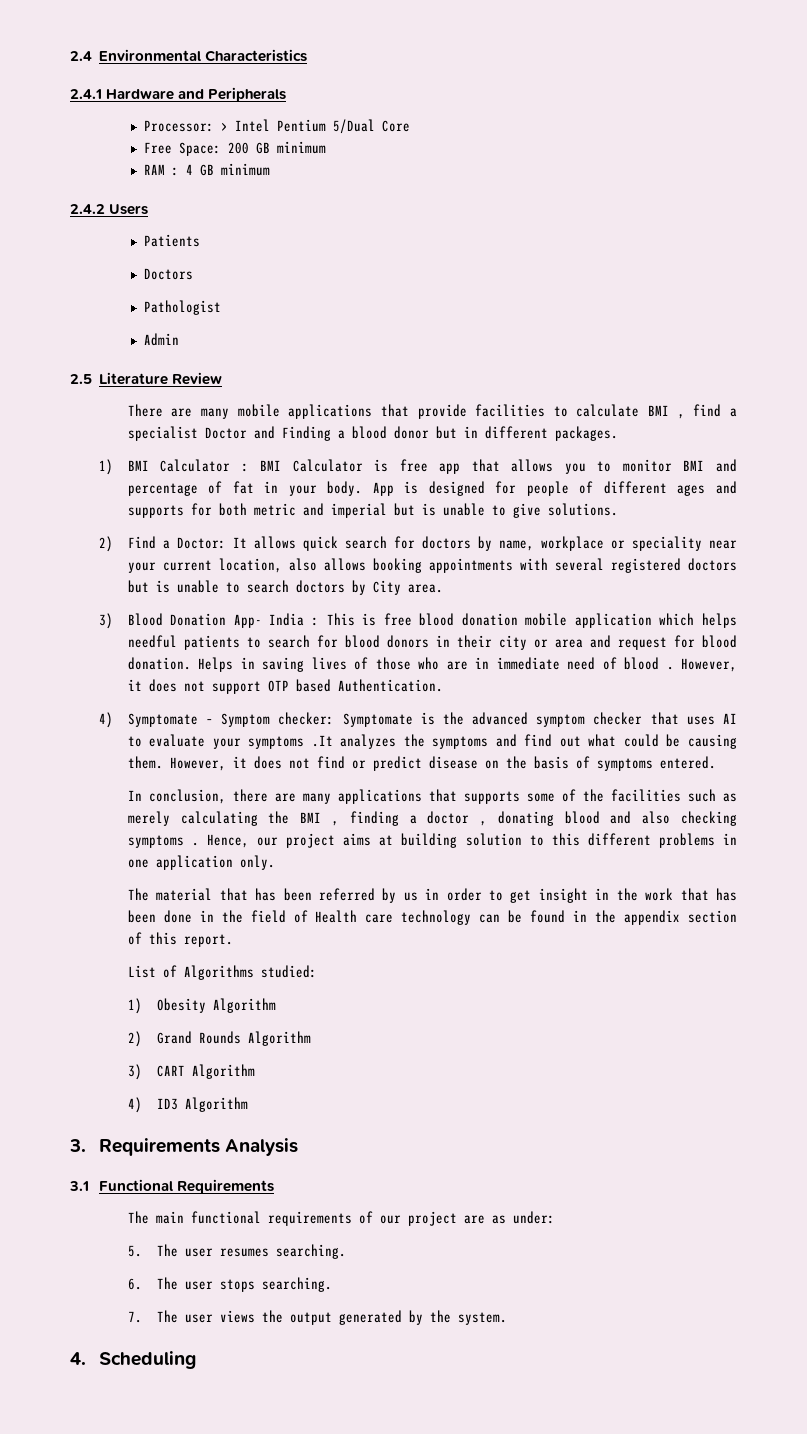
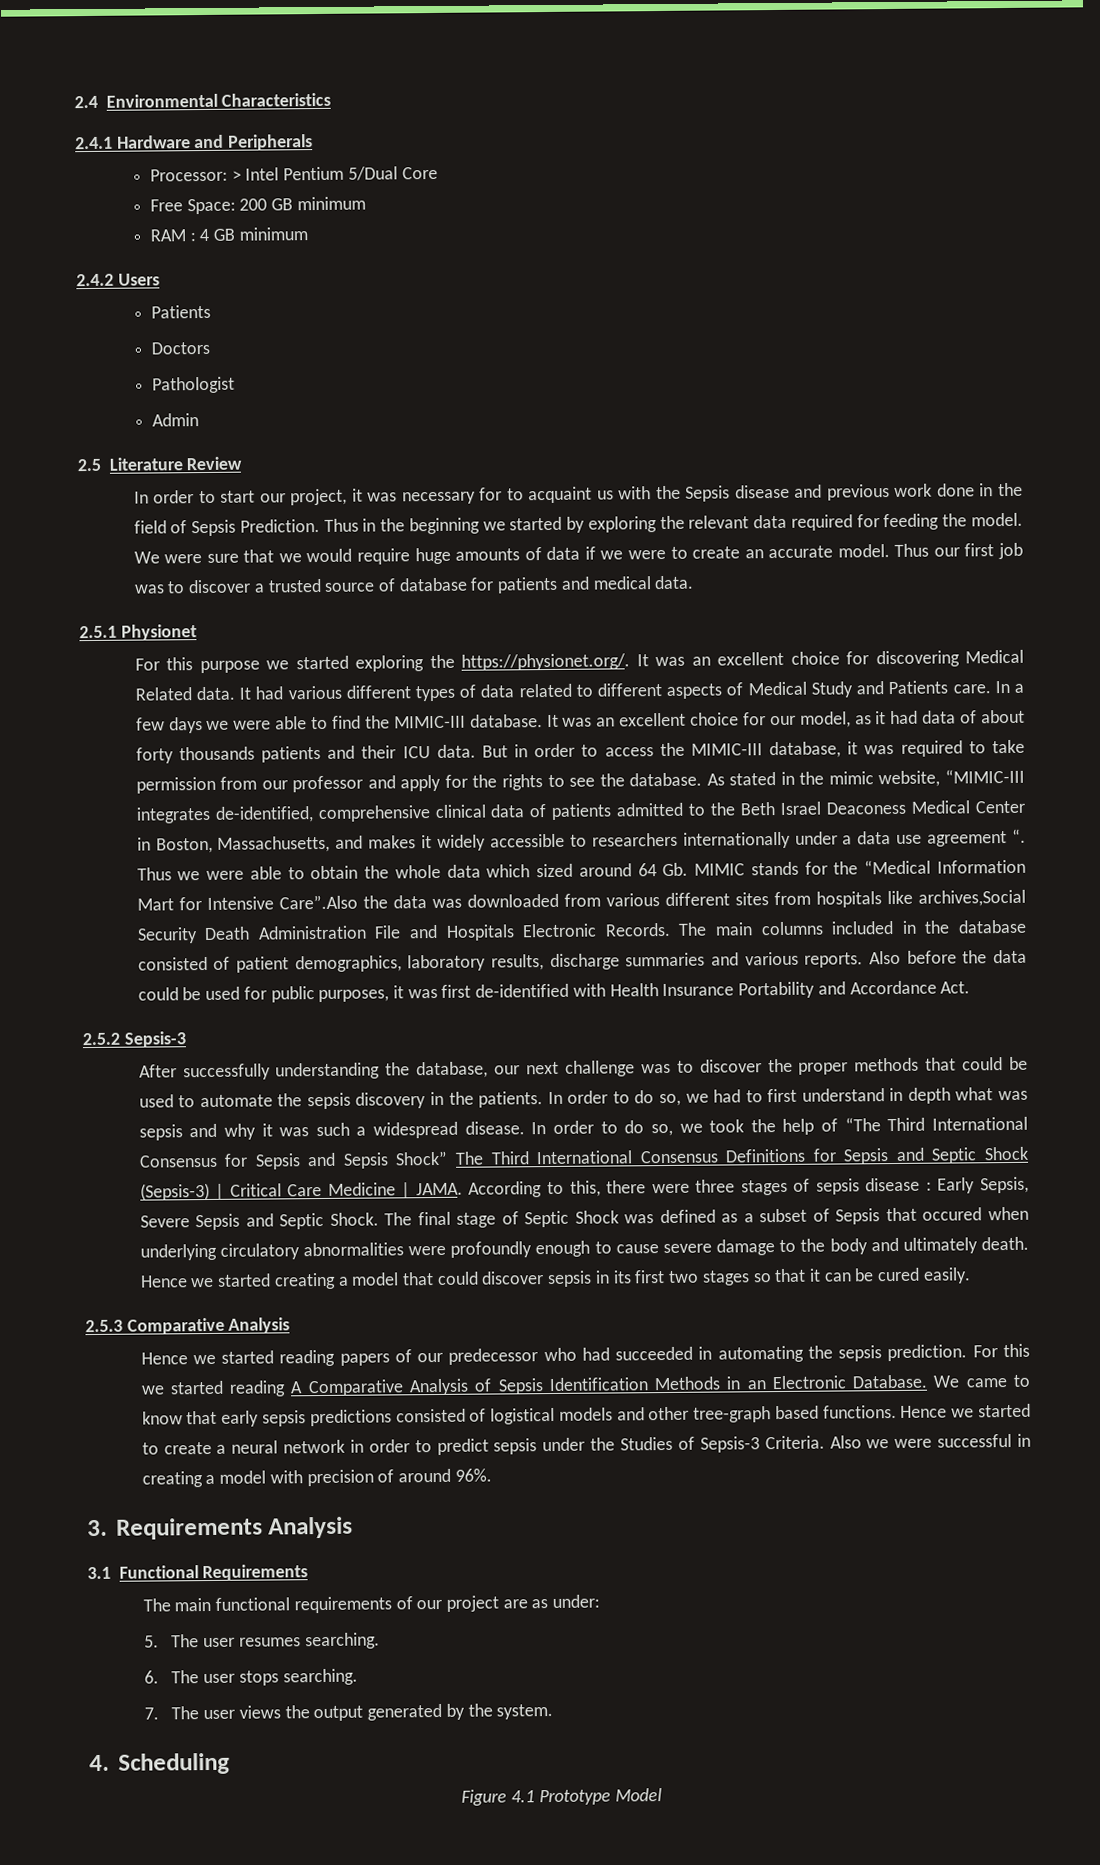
- There are many mobile applications that provide facilities to calculate BMI , find a specialist Doctor and Finding a blood donor but in different packages.
- 1) BMI Calculator : BMI Calculator is free app that allows you to monitor BMI and percentage of fat in your body. App is designed for people of different ages and supports for both metric and imperial but is unable to give solutions.
- 2) Find a Doctor: It allows quick search for doctors by name, workplace or speciality near your current location, also allows booking appointments with several registered doctors but is unable to search doctors by City area.
- 3) Blood Donation App- India : This is free blood donation mobile application which helps needful patients to search for blood donors in their city or area and request for blood donation. Helps in saving lives of those who are in immediate need of blood . However, it does not support OTP based Authentication.
- 4) Symptomate – Symptom checker: Symptomate is the advanced symptom checker that uses AI to evaluate your symptoms .It analyzes the symptoms and find out what could be causing them. However, it does not find or predict disease on the basis of symptoms entered.
- In conclusion, there are many applications that supports some of the facilities such as merely calculating the BMI , finding a doctor , donating blood and also checking symptoms . Hence, our project aims at building solution to this different problems in one application only.
- The material that has been referred by us in order to get insight in the work that has been done in the field of Health care technology can be found in the appendix section of this report.
- List of Algorithms studied:
- 1) Obesity Algorithm
- 2) Grand Rounds Algorithm
- 3) CART Algorithm
- 4) ID3 Algorithm
+ In order to start our project, it was necessary for to acquaint us with the Sepsis disease and previous work done in the field of Sepsis Prediction. Thus in the beginning we started by exploring the relevant data required for feeding the model. We were sure that we would require huge amounts of data if we were to create an accurate model. Thus our first job was to discover a trusted source of database for patients and medical data.
+ 2.5.1 Physionet
+ For this purpose we started exploring the https://physionet.org/. It was an excellent choice for discovering Medical Related data. It had various different types of data related to different aspects of Medical Study and Patients care. In a few days we were able to find the MIMIC-III database. It was an excellent choice for our model, as it had data of about forty thousands patients and their ICU data. But in order to access the MIMIC-III database, it was required to take permission from our professor and apply for the rights to see the database. As stated in the mimic website, “MIMIC-III integrates de-identified, comprehensive clinical data of patients admitted to the Beth Israel Deaconess Medical Center in Boston, Massachusetts, and makes it widely accessible to researchers internationally under a data use agreement “. Thus we were able to obtain the whole data which sized around 64 Gb. MIMIC stands for the “Medical Information Mart for Intensive Care”.Also the data was downloaded from various different sites from hospitals like archives,Social Security Death Administration File and Hospitals Electronic Records. The main columns included in the database consisted of patient demographics, laboratory results, discharge summaries and various reports. Also before the data could be used for public purposes, it was first de-identified with Health Insurance Portability and Accordance Act.
+ 2.5.2 Sepsis-3
+ After successfully understanding the database, our next challenge was to discover the proper methods that could be used to automate the sepsis discovery in the patients. In order to do so, we had to first understand in depth what was sepsis and why it was such a widespread disease. In order to do so, we took the help of “The Third International Consensus for Sepsis and Sepsis Shock” The Third International Consensus Definitions for Sepsis and Septic Shock (Sepsis-3) | Critical Care Medicine | JAMA. According to this, there were three stages of sepsis disease : Early Sepsis, Severe Sepsis and Septic Shock. The final stage of Septic Shock was defined as a subset of Sepsis that occured when underlying circulatory abnormalities were profoundly enough to cause severe damage to the body and ultimately death. Hence we started creating a model that could discover sepsis in its first two stages so that it can be cured easily.
+ 2.5.3 Comparative Analysis
+ Hence we started reading papers of our predecessor who had succeeded in automating the sepsis prediction. For this we started reading A Comparative Analysis of Sepsis Identification Methods in an Electronic Database. We came to know that early sepsis predictions consisted of logistical models and other tree-graph based functions. Hence we started to create a neural network in order to predict sepsis under the Studies of Sepsis-3 Criteria. Also we were successful in creating a model with precision of around 96%.
+ Figure 4.1 Prototype Model

